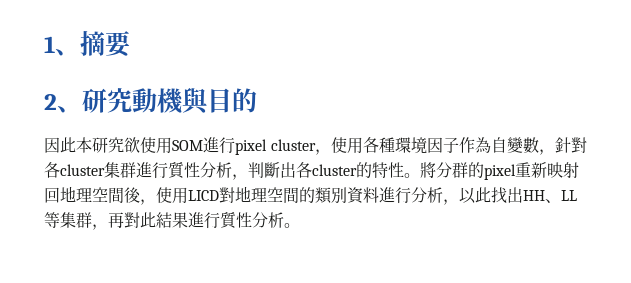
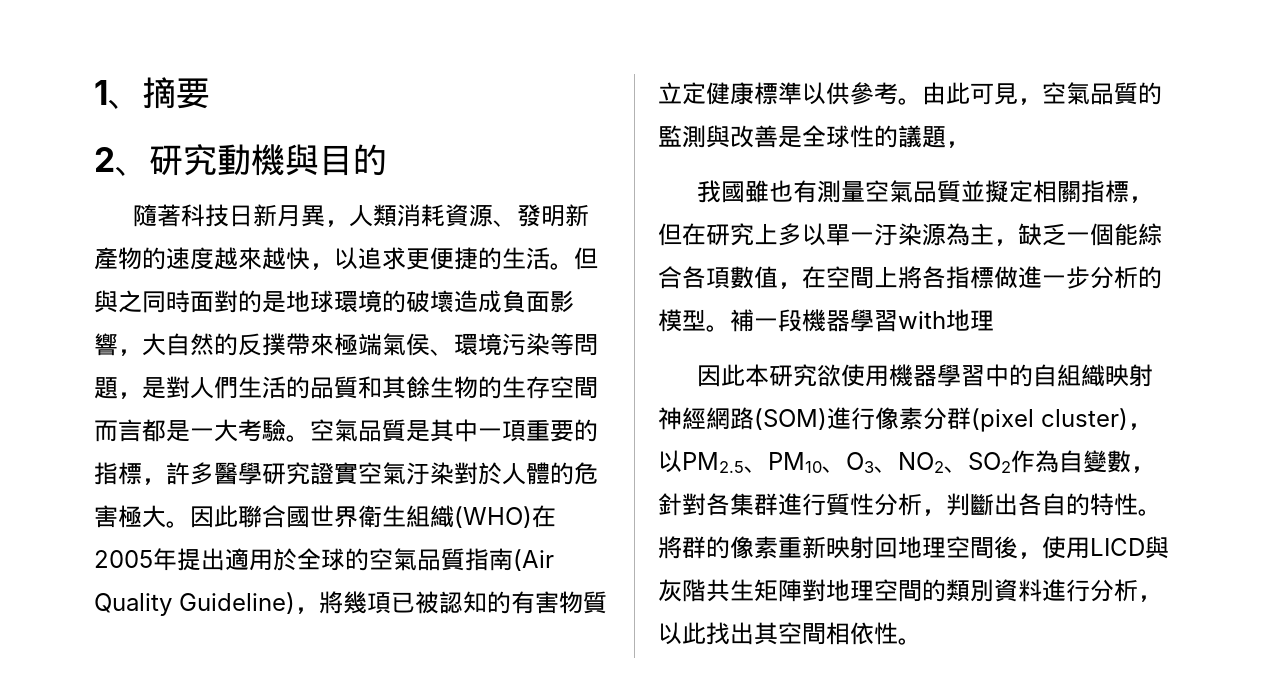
- 因此本研究欲使用SOM進行pixel cluster，使用各種環境因子作為自變數，針對各cluster集群進行質性分析，判斷出各cluster的特性。
+ 隨著科技日新月異，人類消耗資源、發明新產物的速度越來越快，以追求更便捷的生活。但與之同時面對的是地球環境的破壞造成負面影響，大自然的反撲帶來極端氣侯、環境污染等問題，是對人們生活的品質和其餘生物的生存空間而言都是一大考驗。空氣品質是其中一項重要的指標，許多醫學研究證實空氣汙染對於人體的危害極大。因此聯合國世界衛生組織(WHO)在2005年提出適用於全球的空氣品質指南(Air Quality Guideline)，將幾項已被認知的有害物質立定健康標準以供參考。由此可見，空氣品質的監測與改善是全球性的議題，
+ 我國雖也有測量空氣品質並擬定相關指標，但在研究上多以單一汙染源為主，缺乏一個能綜合各項數值，在空間上將各指標做進一步分析的模型。補一段機器學習with地理
+ 因此本研究欲使用機器學習中的自組織映射神經網路(SOM)進行像素分群(pixel cluster)，以PM2.5、PM10、O3、NO2、SO2作為自變數，針對各集群進行質性分析，判斷出各自的特性。
- 將分群的pixel重新映射回地理空間後，使用LICD對地理空間的類別資料進行分析，以此找出HH、LL等集群，再對此結果進行質性分析。
+ 將群的像素重新映射回地理空間後，使用LICD與灰階共生矩陣對地理空間的類別資料進行分析，以此找出其空間相依性。

